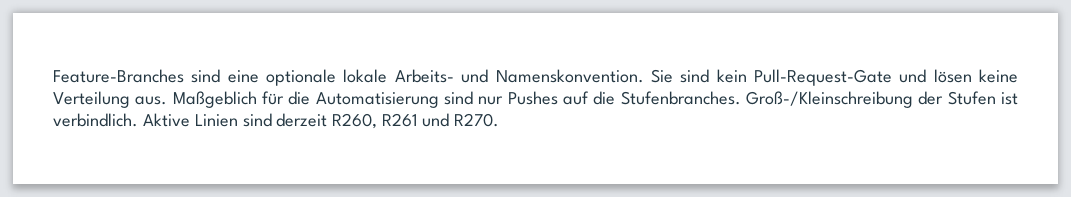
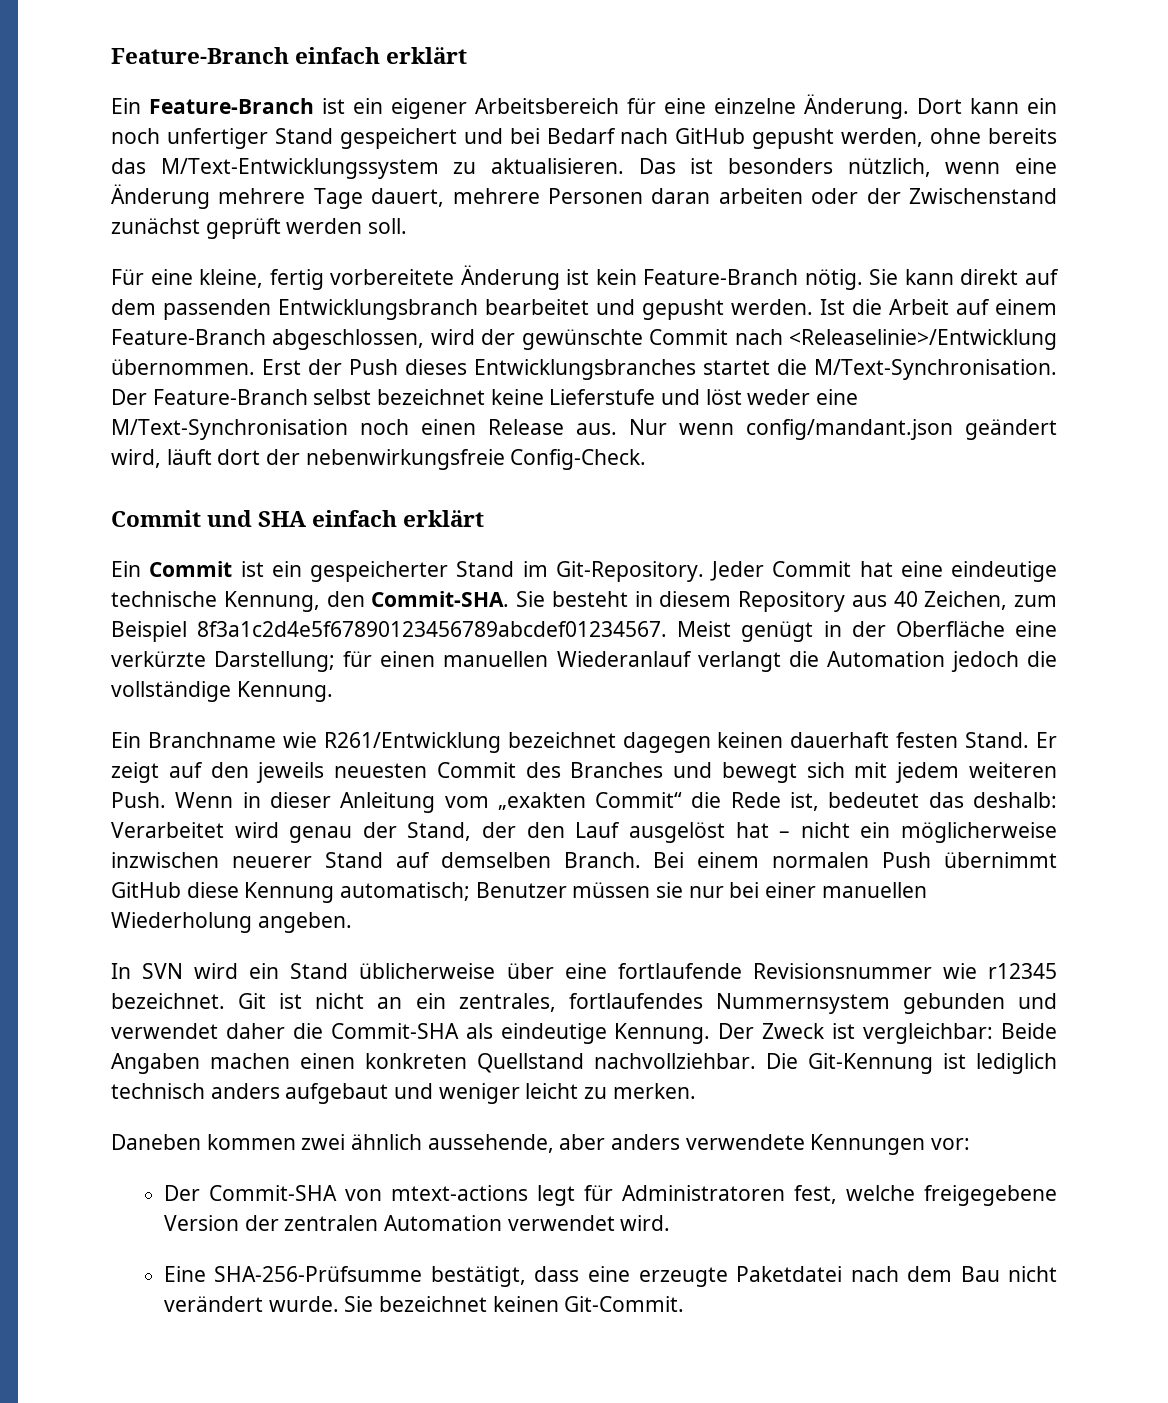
- Feature-Branches sind eine optionale lokale Arbeits- und Namenskonvention. Sie sind kein Pull-Request-Gate und lösen keine Verteilung aus. Maßgeblich für die Automatisierung sind nur Pushes auf die Stufenbranches. Groß-/Kleinschreibung der Stufen ist verbindlich. Aktive Linien sind derzeit R260, R261 und R270.
+ Feature-Branch einfach erklärt
+ Ein Feature-Branch ist ein eigener Arbeitsbereich für eine einzelne Änderung. Dort kann ein noch unfertiger Stand gespeichert und bei Bedarf nach GitHub gepusht werden, ohne bereits das M/Text-Entwicklungssystem zu aktualisieren. Das ist besonders nützlich, wenn eine Änderung mehrere Tage dauert, mehrere Personen daran arbeiten oder der Zwischenstand zunächst geprüft werden soll.
+ Für eine kleine, fertig vorbereitete Änderung ist kein Feature-Branch nötig. Sie kann direkt auf dem passenden Entwicklungsbranch bearbeitet und gepusht werden. Ist die Arbeit auf einem Feature-Branch abgeschlossen, wird der gewünschte Commit nach <Releaselinie>/Entwicklung übernommen. Erst der Push dieses Entwicklungsbranches startet die M/Text-Synchronisation. Der Feature-Branch selbst bezeichnet keine Lieferstufe und löst weder eine M/Text-Synchronisation noch einen Release aus. Nur wenn config/mandant.json geändert wird, läuft dort der nebenwirkungsfreie Config-Check.
+ Commit und SHA einfach erklärt
+ Ein Commit ist ein gespeicherter Stand im Git-Repository. Jeder Commit hat eine eindeutige technische Kennung, den Commit-SHA. Sie besteht in diesem Repository aus 40 Zeichen, zum Beispiel 8f3a1c2d4e5f67890123456789abcdef01234567. Meist genügt in der Oberfläche eine verkürzte Darstellung; für einen manuellen Wiederanlauf verlangt die Automation jedoch die vollständige Kennung.
+ Ein Branchname wie R261/Entwicklung bezeichnet dagegen keinen dauerhaft festen Stand. Er zeigt auf den jeweils neuesten Commit des Branches und bewegt sich mit jedem weiteren Push. Wenn in dieser Anleitung vom „exakten Commit“ die Rede ist, bedeutet das deshalb: Verarbeitet wird genau der Stand, der den Lauf ausgelöst hat – nicht ein möglicherweise inzwischen neuerer Stand auf demselben Branch. Bei einem normalen Push übernimmt GitHub diese Kennung automatisch; Benutzer müssen sie nur bei einer manuellen Wiederholung angeben.
+ In SVN wird ein Stand üblicherweise über eine fortlaufende Revisionsnummer wie r12345 bezeichnet. Git ist nicht an ein zentrales, fortlaufendes Nummernsystem gebunden und verwendet daher die Commit-SHA als eindeutige Kennung. Der Zweck ist vergleichbar: Beide Angaben machen einen konkreten Quellstand nachvollziehbar. Die Git-Kennung ist lediglich technisch anders aufgebaut und weniger leicht zu merken.
+ Daneben kommen zwei ähnlich aussehende, aber anders verwendete Kennungen vor:
+ Der Commit-SHA von mtext-actions legt für Administratoren fest, welche freigegebene Version der zentralen Automation verwendet wird.
+ Eine SHA-256-Prüfsumme bestätigt, dass eine erzeugte Paketdatei nach dem Bau nicht verändert wurde. Sie bezeichnet keinen Git-Commit.

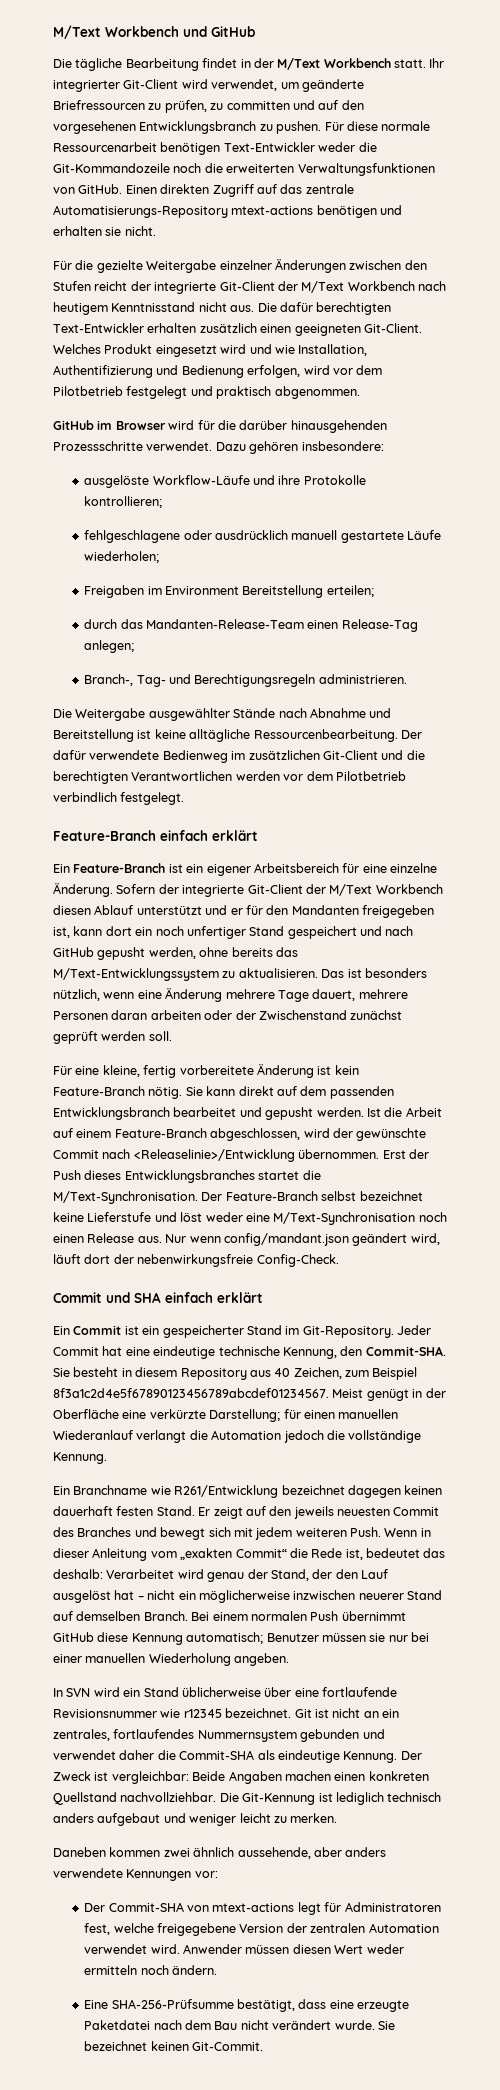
+ M/Text Workbench und GitHub
+ Die tägliche Bearbeitung findet in der M/Text Workbench statt. Ihr integrierter Git-Client wird verwendet, um geänderte Briefressourcen zu prüfen, zu committen und auf den vorgesehenen Entwicklungsbranch zu pushen. Für diese normale Ressourcenarbeit benötigen Text-Entwickler weder die Git-Kommandozeile noch die erweiterten Verwaltungsfunktionen von GitHub. Einen direkten Zugriff auf das zentrale Automatisierungs-Repository mtext-actions benötigen und erhalten sie nicht.
+ Für die gezielte Weitergabe einzelner Änderungen zwischen den Stufen reicht der integrierte Git-Client der M/Text Workbench nach heutigem Kenntnisstand nicht aus. Die dafür berechtigten Text-Entwickler erhalten zusätzlich einen geeigneten Git-Client. Welches Produkt eingesetzt wird und wie Installation, Authentifizierung und Bedienung erfolgen, wird vor dem Pilotbetrieb festgelegt und praktisch abgenommen.
+ GitHub im Browser wird für die darüber hinausgehenden Prozessschritte verwendet. Dazu gehören insbesondere:
+ ausgelöste Workflow-Läufe und ihre Protokolle kontrollieren;
+ fehlgeschlagene oder ausdrücklich manuell gestartete Läufe wiederholen;
+ Freigaben im Environment Bereitstellung erteilen;
+ durch das Mandanten-Release-Team einen Release-Tag anlegen;
+ Branch-, Tag- und Berechtigungsregeln administrieren.
+ Die Weitergabe ausgewählter Stände nach Abnahme und Bereitstellung ist keine alltägliche Ressourcenbearbeitung. Der dafür verwendete Bedienweg im zusätzlichen Git-Client und die berechtigten Verantwortlichen werden vor dem Pilotbetrieb verbindlich festgelegt.
- Dort kann ein noch unfertiger Stand gespeichert und bei Bedarf nach GitHub gepusht werden, ohne bereits das M/Text-Entwicklungssystem zu aktualisieren.
+ Sofern der integrierte Git-Client der M/Text Workbench diesen Ablauf unterstützt und er für den Mandanten freigegeben ist, kann dort ein noch unfertiger Stand gespeichert und nach GitHub gepusht werden, ohne bereits das M/Text-Entwicklungssystem zu aktualisieren.
+ Anwender müssen diesen Wert weder ermitteln noch ändern.

